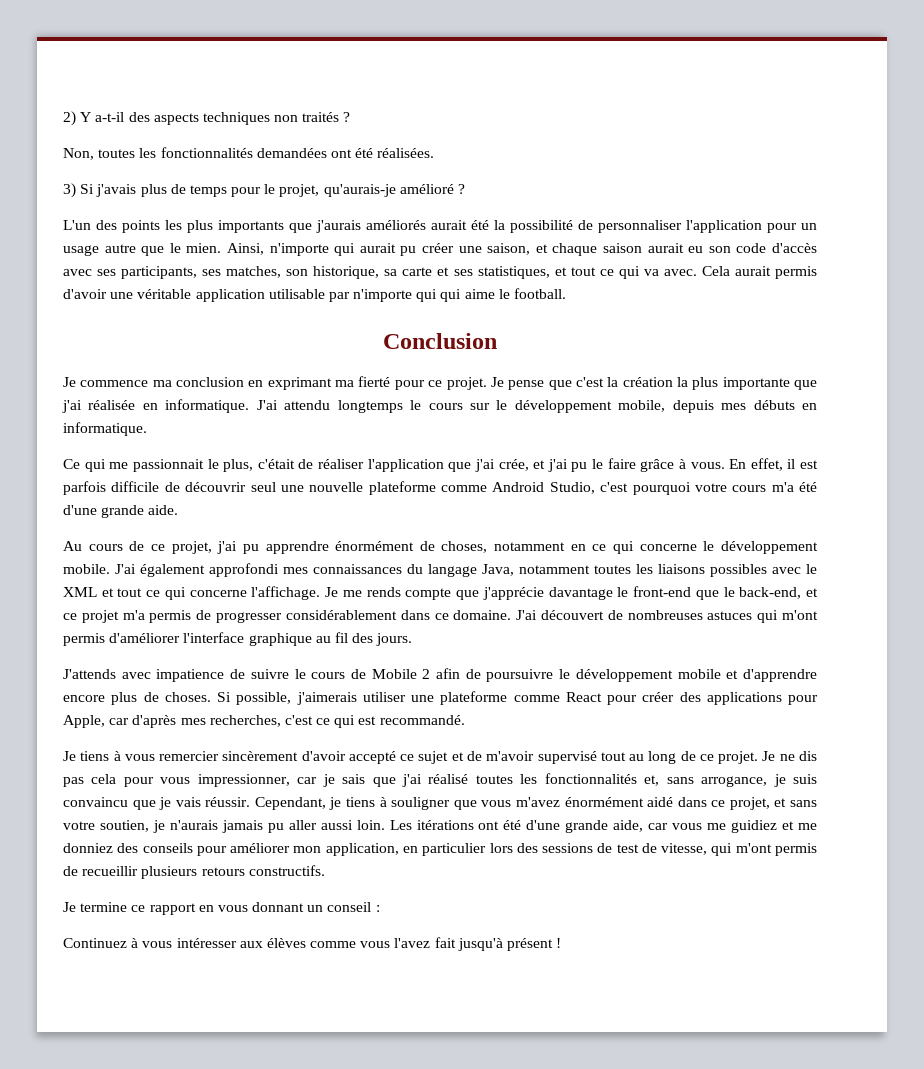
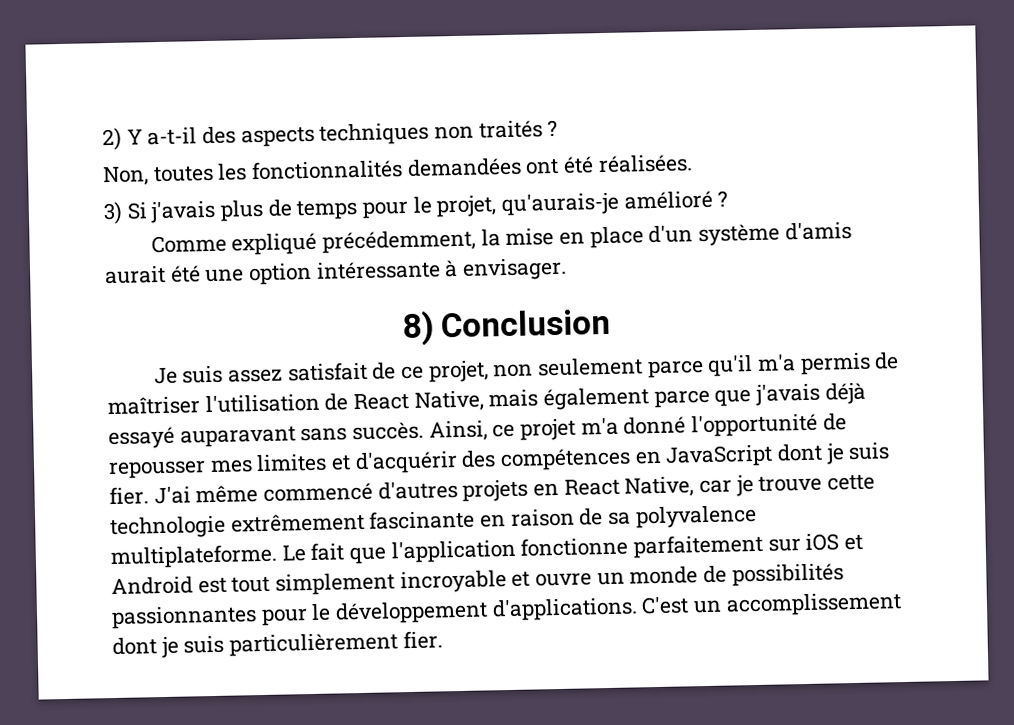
- L'un des points les plus importants que j'aurais améliorés aurait été la possibilité de personnaliser l'application pour un usage autre que le mien. Ainsi, n'importe qui aurait pu créer une saison, et chaque saison aurait eu son code d'accès avec ses participants, ses matches, son historique, sa carte et ses statistiques, et tout ce qui va avec. Cela aurait permis d'avoir une véritable application utilisable par n'importe qui qui aime le football.
- Conclusion
- Je commence ma conclusion en exprimant ma fierté pour ce projet. Je pense que c'est la création la plus importante que j'ai réalisée en informatique. J'ai attendu longtemps le cours sur le développement mobile, depuis mes débuts en informatique.
- Ce qui me passionnait le plus, c'était de réaliser l'application que j'ai crée, et j'ai pu le faire grâce à vous. En effet, il est parfois difficile de découvrir seul une nouvelle plateforme comme Android Studio, c'est pourquoi votre cours m'a été d'une grande aide.
- Au cours de ce projet, j'ai pu apprendre énormément de choses, notamment en ce qui concerne le développement mobile. J'ai également approfondi mes connaissances du langage Java, notamment toutes les liaisons possibles avec le XML et tout ce qui concerne l'affichage. Je me rends compte que j'apprécie davantage le front-end que le back-end, et ce projet m'a permis de progresser considérablement dans ce domaine. J'ai découvert de nombreuses astuces qui m'ont permis d'améliorer l'interface graphique au fil des jours.
- J'attends avec impatience de suivre le cours de Mobile 2 afin de poursuivre le développement mobile et d'apprendre encore plus de choses. Si possible, j'aimerais utiliser une plateforme comme React pour créer des applications pour Apple, car d'après mes recherches, c'est ce qui est recommandé.
- Je tiens à vous remercier sincèrement d'avoir accepté ce sujet et de m'avoir supervisé tout au long de ce projet. Je ne dis pas cela pour vous impressionner, car je sais que j'ai réalisé toutes les fonctionnalités et, sans arrogance, je suis convaincu que je vais réussir. Cependant, je tiens à souligner que vous m'avez énormément aidé dans ce projet, et sans votre soutien, je n'aurais jamais pu aller aussi loin. Les itérations ont été d'une grande aide, car vous me guidiez et me donniez des conseils pour améliorer mon application, en particulier lors des sessions de test de vitesse, qui m'ont permis de recueillir plusieurs retours constructifs.
- Je termine ce rapport en vous donnant un conseil :
- Continuez à vous intéresser aux élèves comme vous l'avez fait jusqu'à présent !
+ Comme expliqué précédemment, la mise en place d'un système d'amis aurait été une option intéressante à envisager.
+ 8) Conclusion
+ Je suis assez satisfait de ce projet, non seulement parce qu'il m'a permis de maîtriser l'utilisation de React Native, mais également parce que j'avais déjà essayé auparavant sans succès. Ainsi, ce projet m'a donné l'opportunité de repousser mes limites et d'acquérir des compétences en JavaScript dont je suis fier. J'ai même commencé d'autres projets en React Native, car je trouve cette technologie extrêmement fascinante en raison de sa polyvalence multiplateforme. Le fait que l'application fonctionne parfaitement sur iOS et Android est tout simplement incroyable et ouvre un monde de possibilités passionnantes pour le développement d'applications. C'est un accomplissement dont je suis particulièrement fier.

